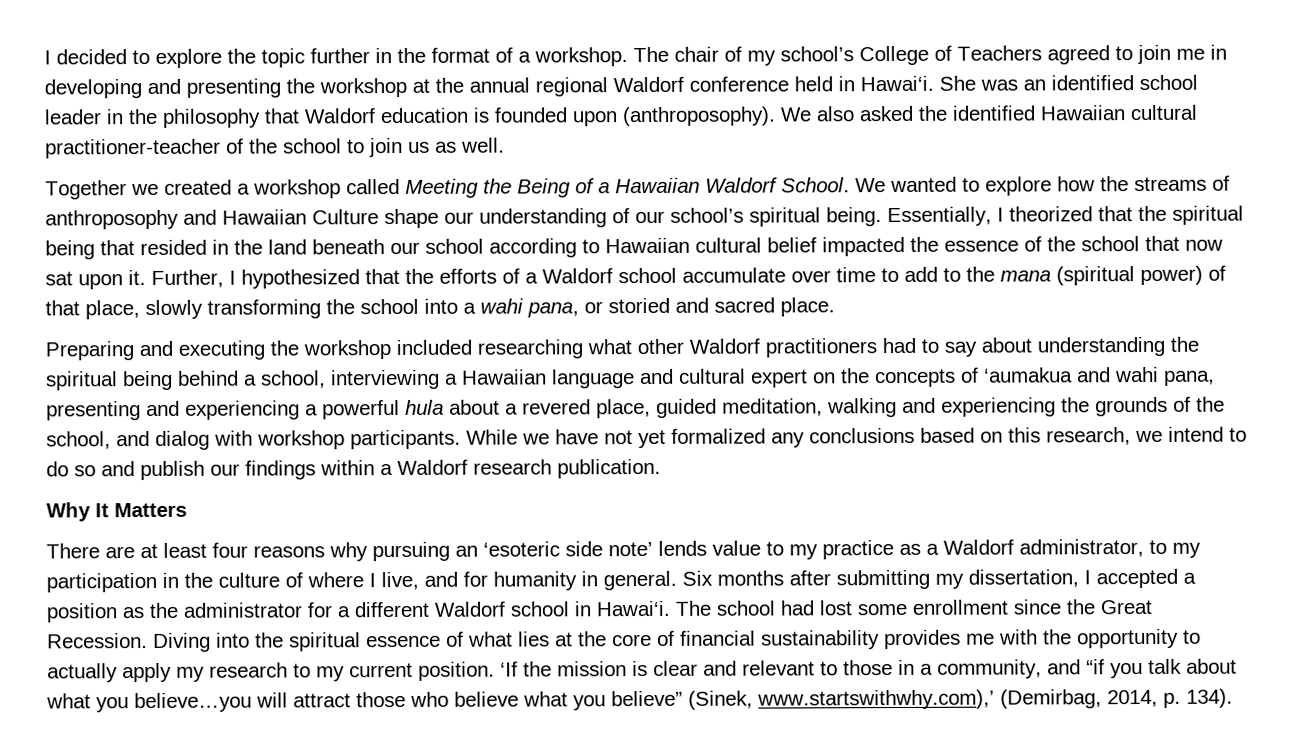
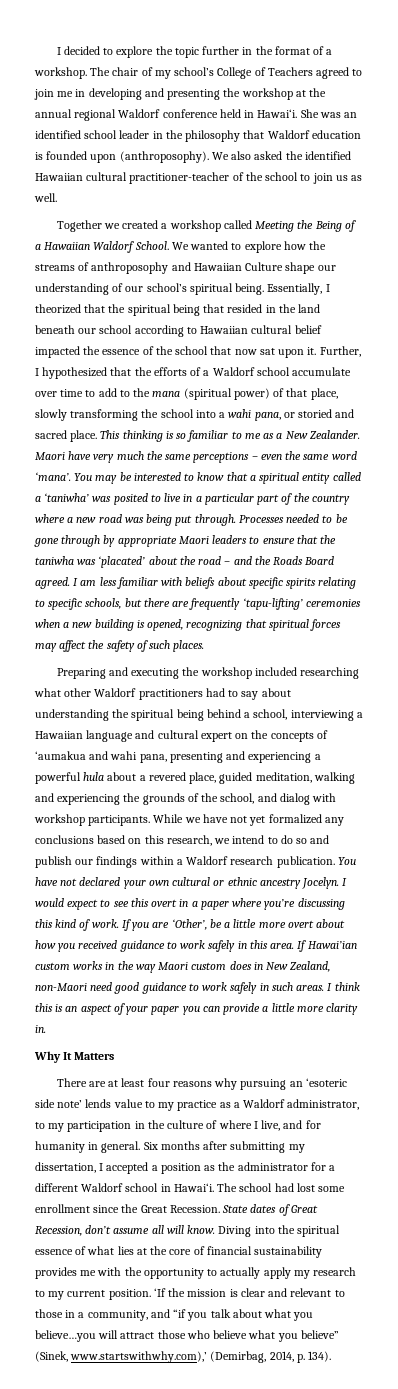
+ This thinking is so familiar to me as a New Zealander. Maori have very much the same perceptions – even the same word ‘mana’. You may be interested to know that a spiritual entity called a ‘taniwha’ was posited to live in a particular part of the country where a new road was being put through. Processes needed to be gone through by appropriate Maori leaders to ensure that the taniwha was ‘placated’ about the road – and the Roads Board agreed. I am less familiar with beliefs about specific spirits relating to specific schools, but there are frequently ‘tapu-lifting’ ceremonies when a new building is opened, recognizing that spiritual forces may affect the safety of such places.
+ You have not declared your own cultural or ethnic ancestry Jocelyn. I would expect to see this overt in a paper where you’re discussing this kind of work. If you are ‘Other’, be a little more overt about how you received guidance to work safely in this area. If Hawai’ian custom works in the way Maori custom does in New Zealand, non-Maori need good guidance to work safely in such areas. I think this is an aspect of your paper you can provide a little more clarity in.
+ State dates of Great Recession, don’t assume all will know.

